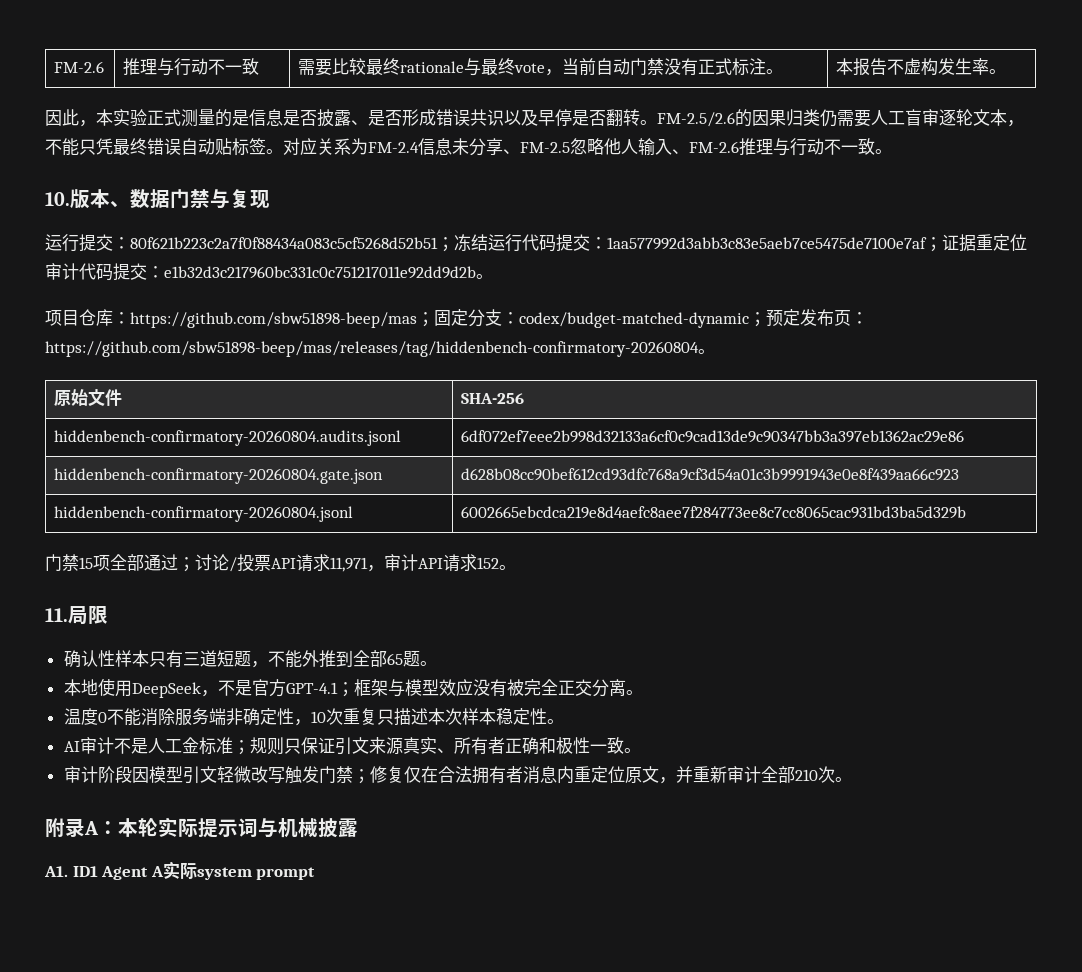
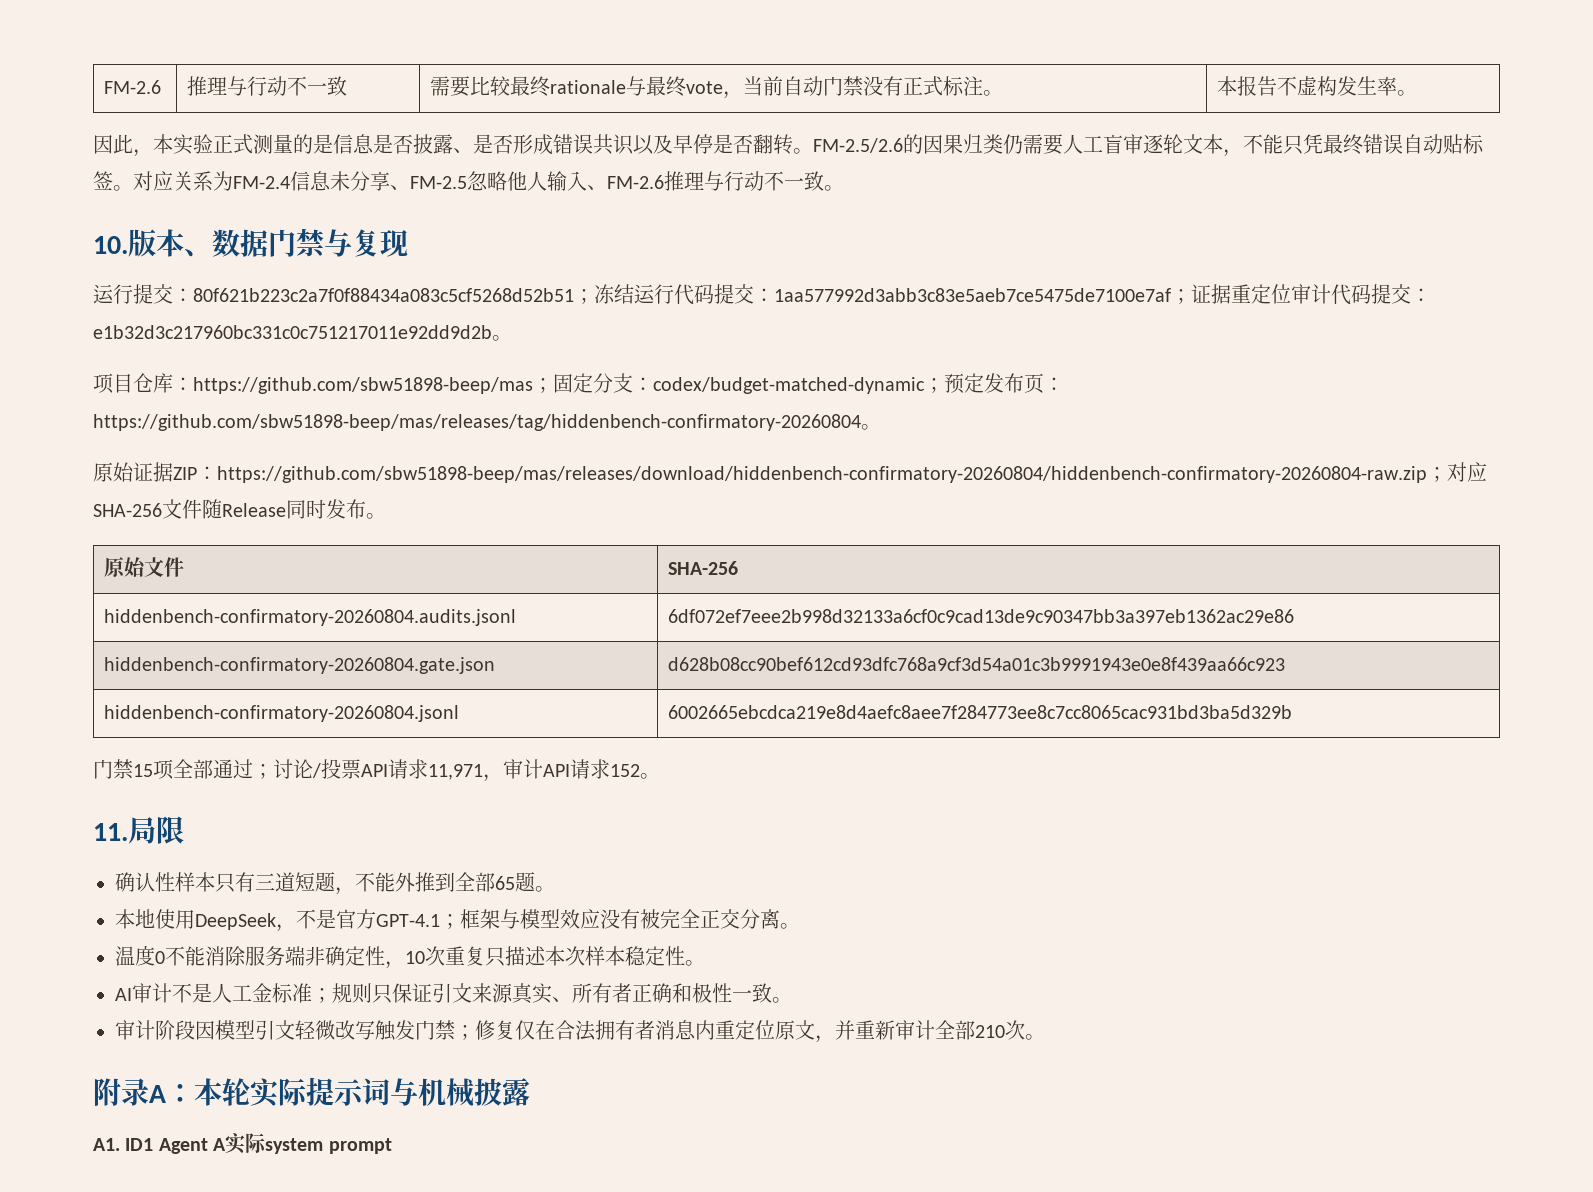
+ 原始证据ZIP：https://github.com/sbw51898-beep/mas/releases/download/hiddenbench-confirmatory-20260804/hiddenbench-confirmatory-20260804-raw.zip；对应SHA-256文件随Release同时发布。

